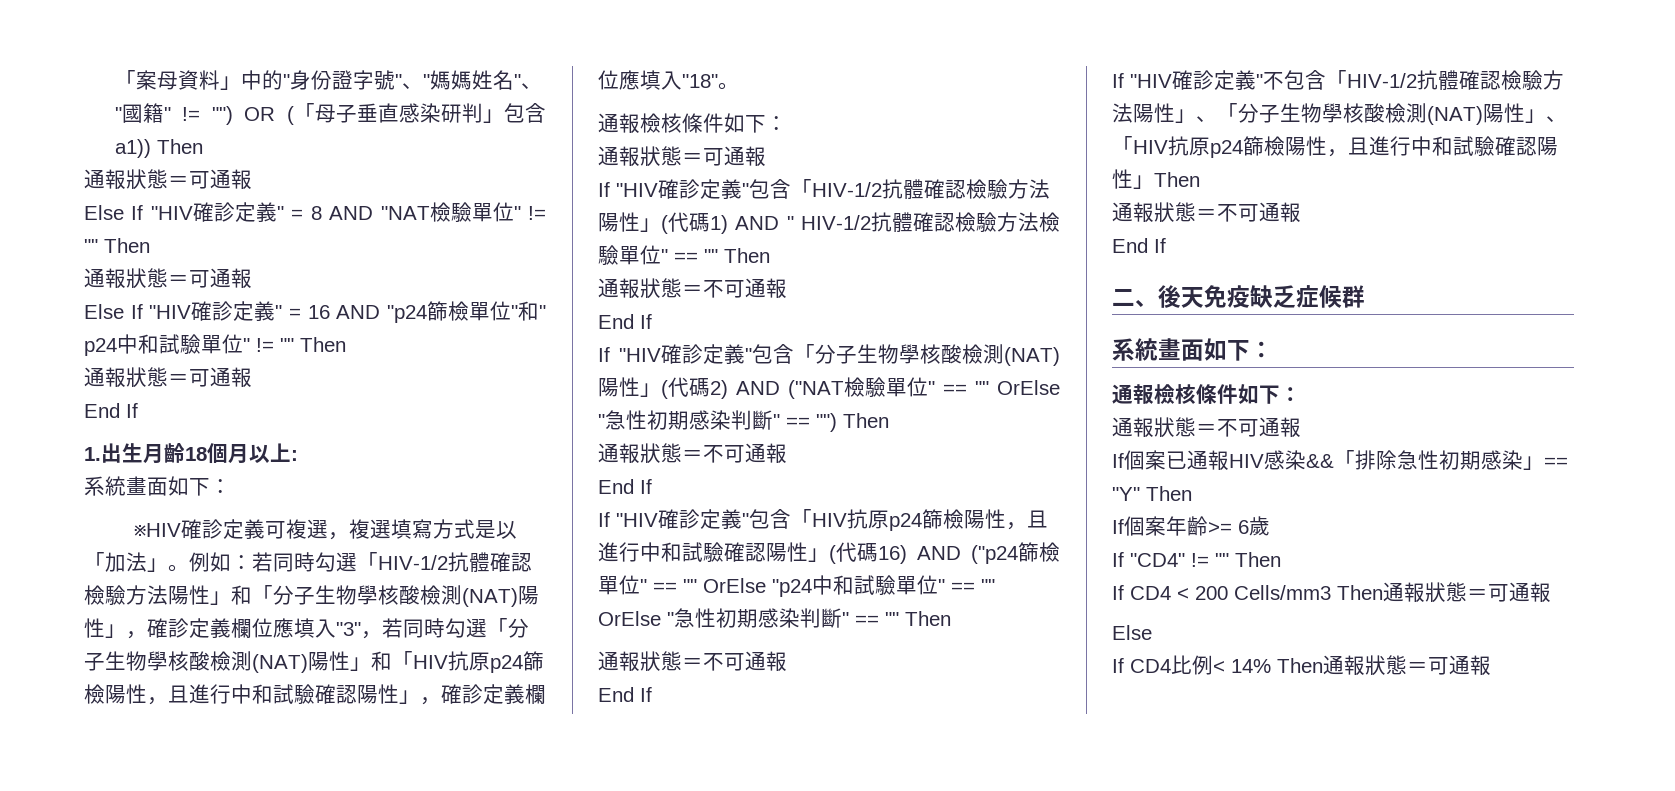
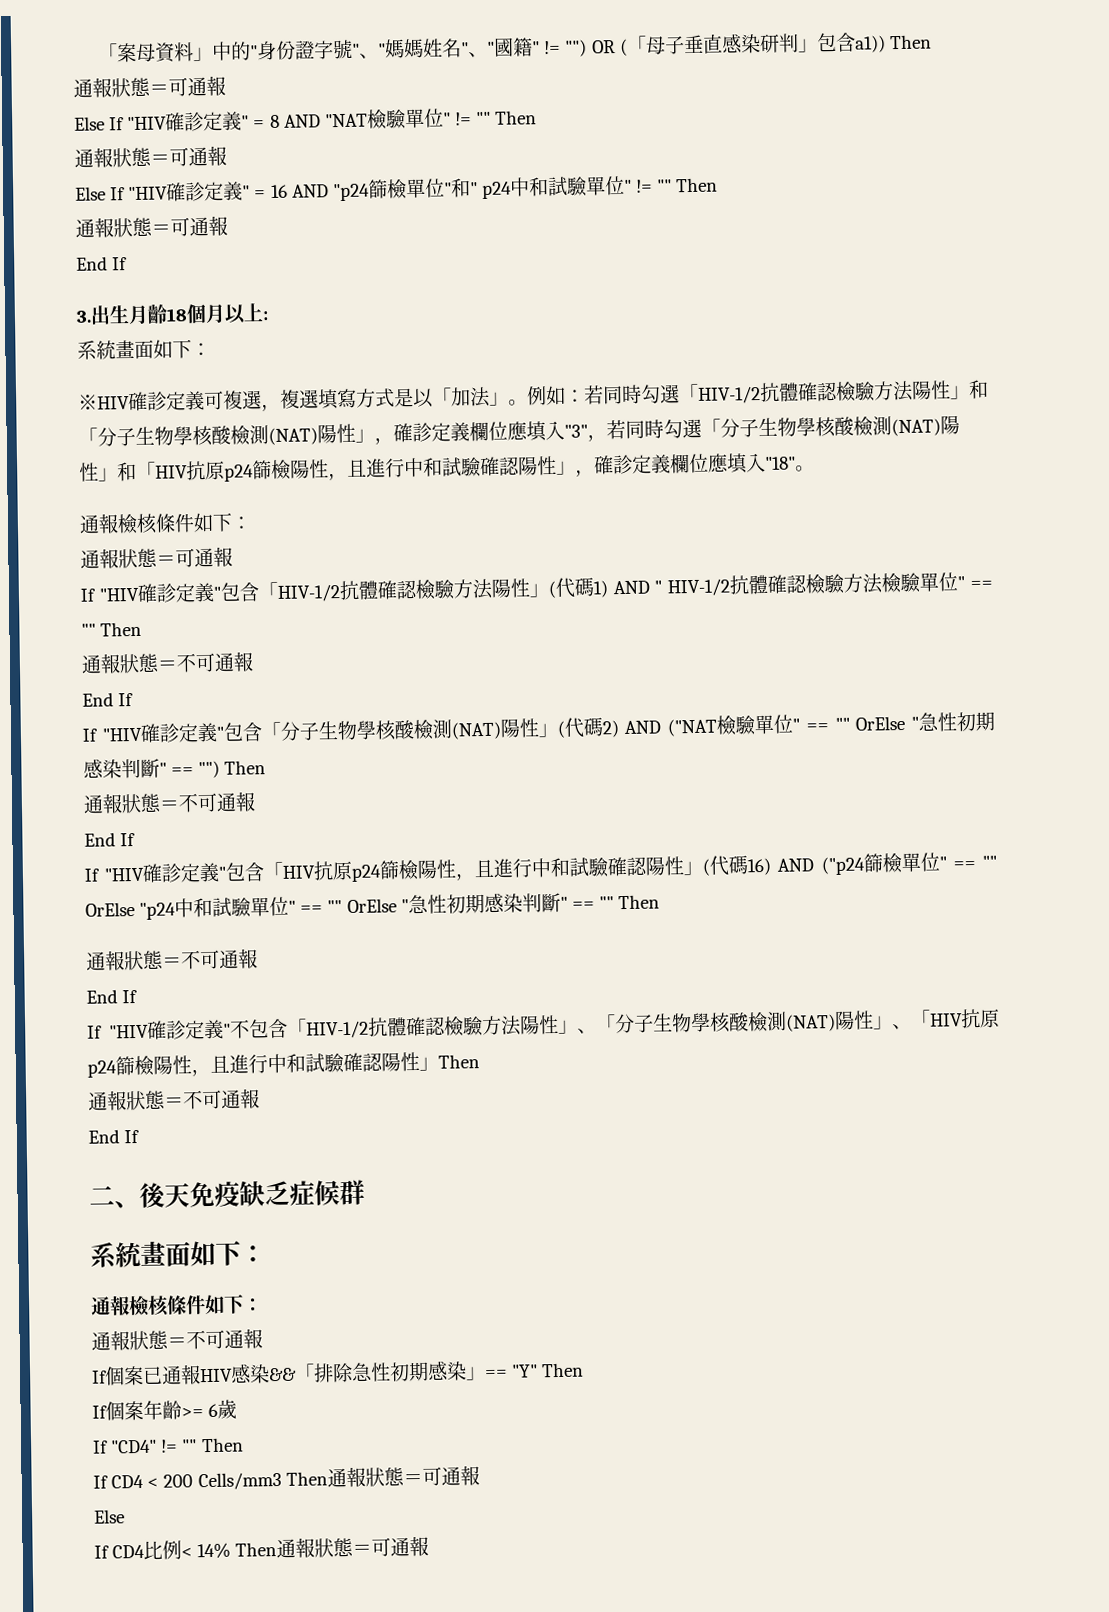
- 1.出生月齡18個月以上:
+ 3.出生月齡18個月以上:

